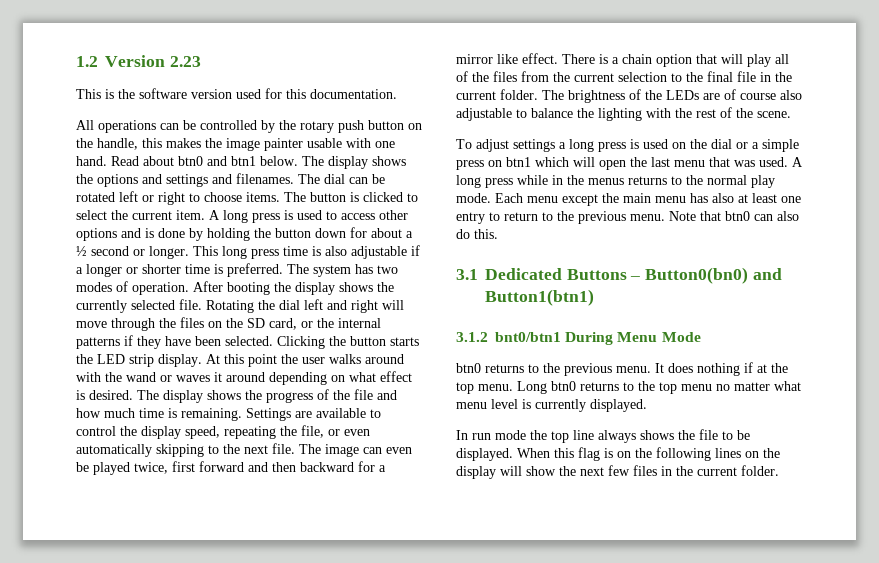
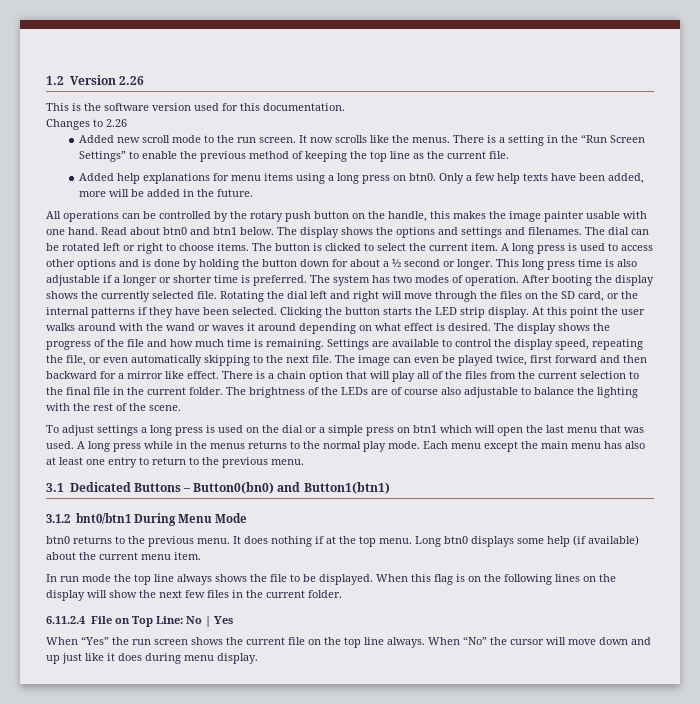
- 1.2 Version 2.23
+ 1.2 Version 2.26
+ Changes to 2.26
+ Added new scroll mode to the run screen. It now scrolls like the menus. There is a setting in the “Run Screen Settings” to enable the previous method of keeping the top line as the current file.
+ Added help explanations for menu items using a long press on btn0. Only a few help texts have been added, more will be added in the future.
- Note that btn0 can also do this.
- Long btn0 returns to the top menu no matter what menu level is currently displayed.
+ Long btn0 displays some help (if available) about the current menu item.
+ 6.11.2.4 File on Top Line: No | Yes
+ When “Yes” the run screen shows the current file on the top line always. When “No” the cursor will move down and up just like it does during menu display.

